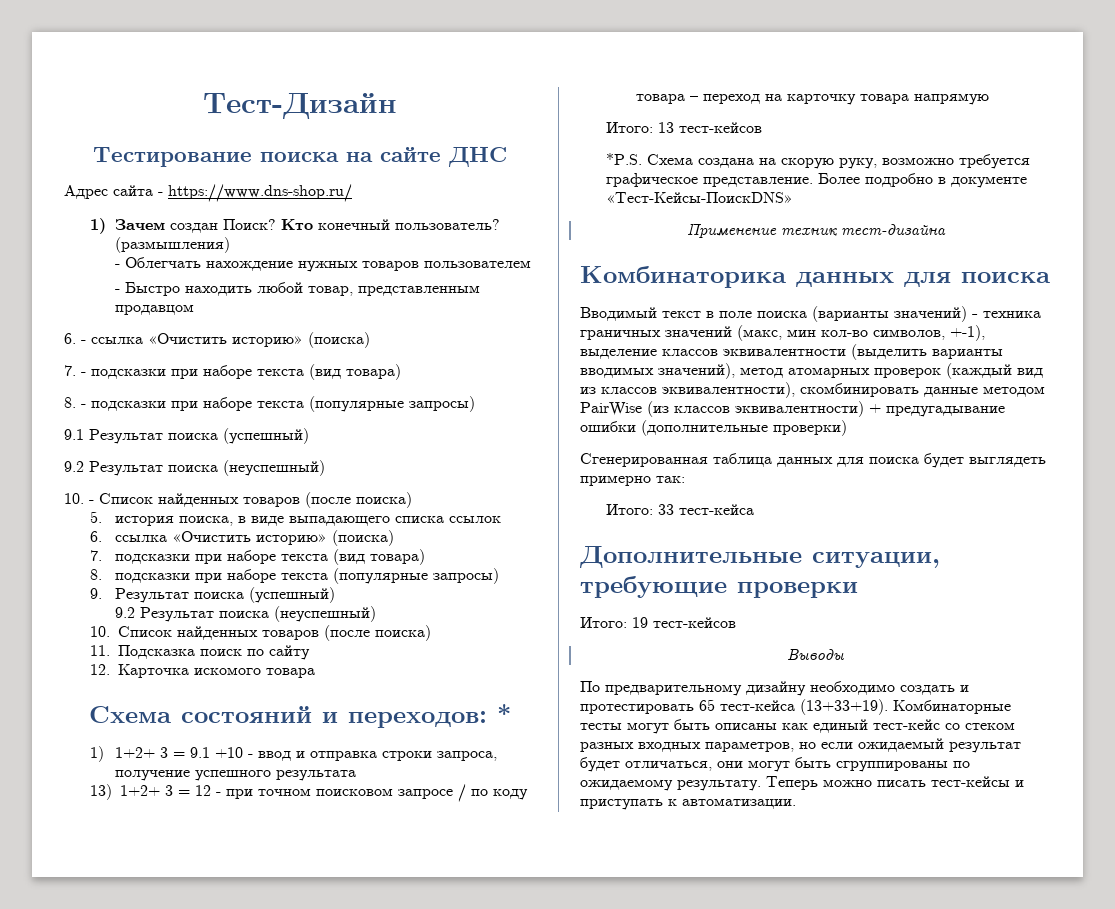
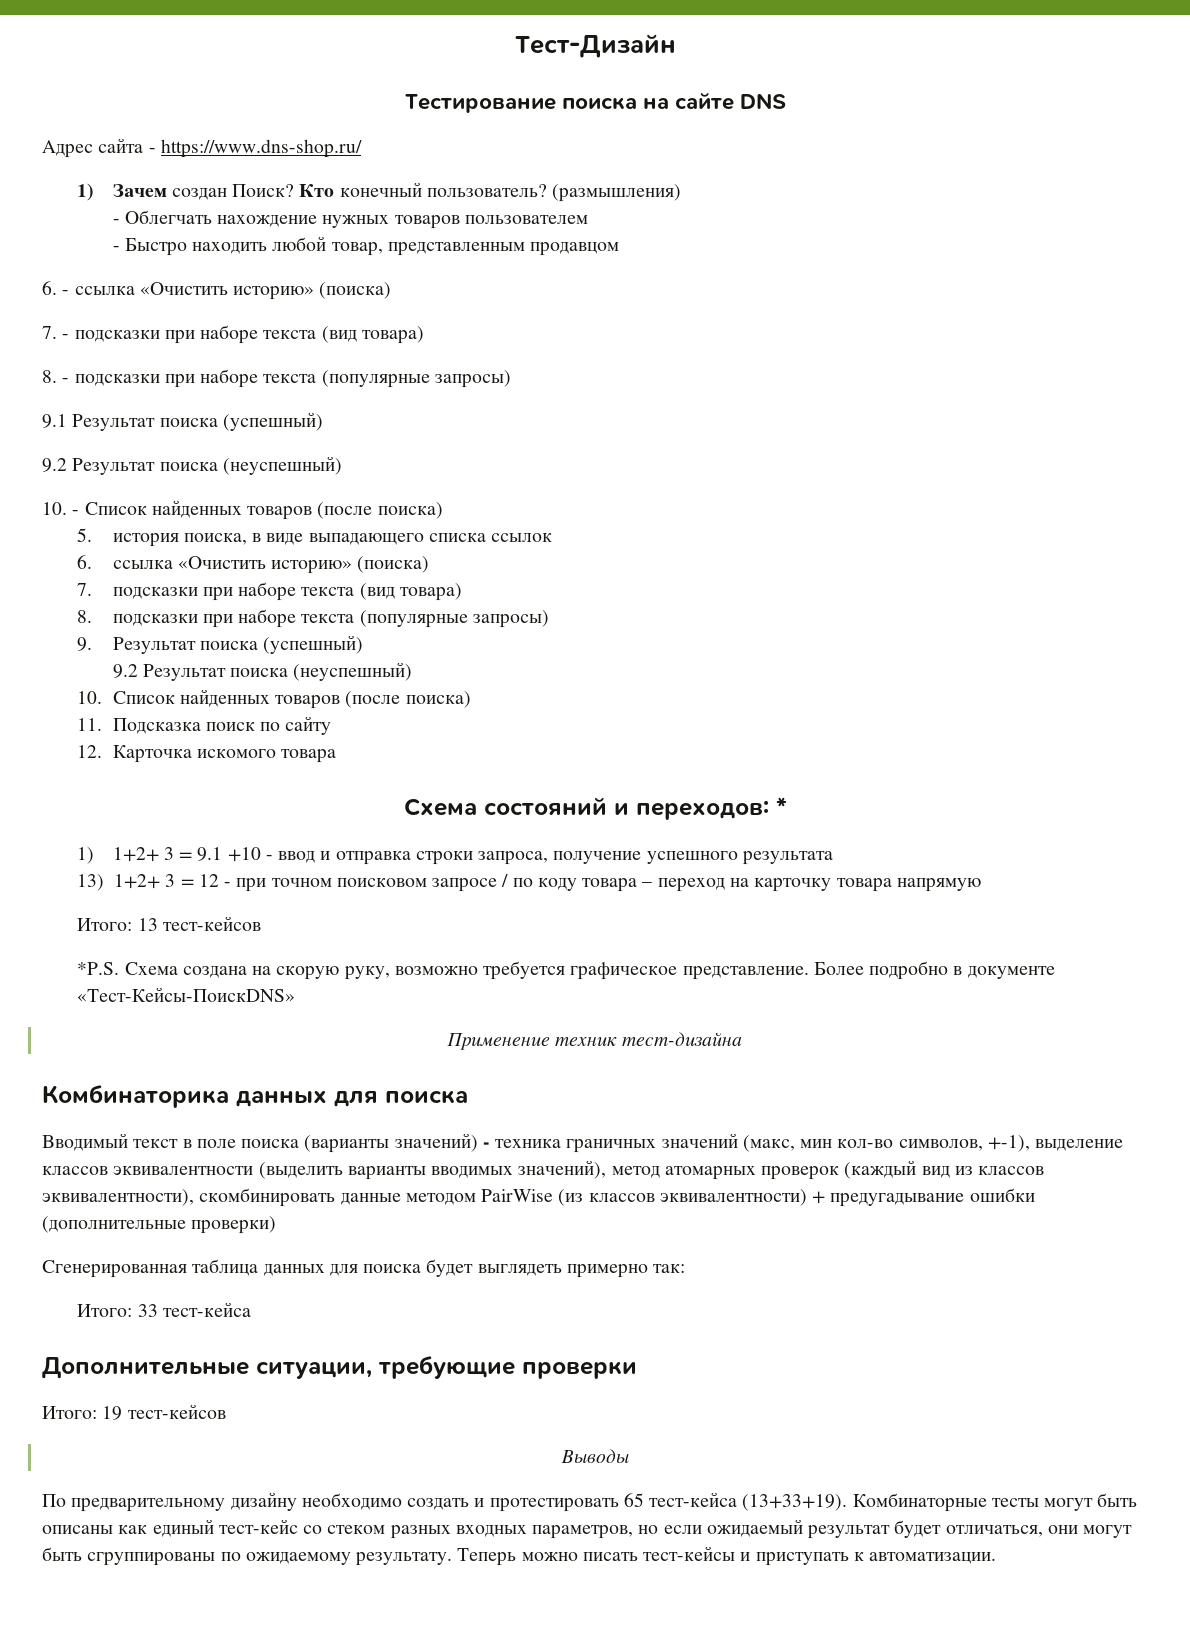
- Тестирование поиска на сайте ДНС
+ Тестирование поиска на сайте DNS

